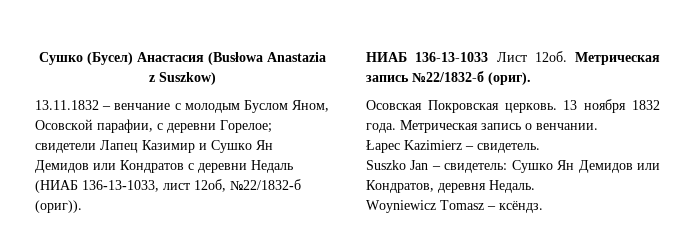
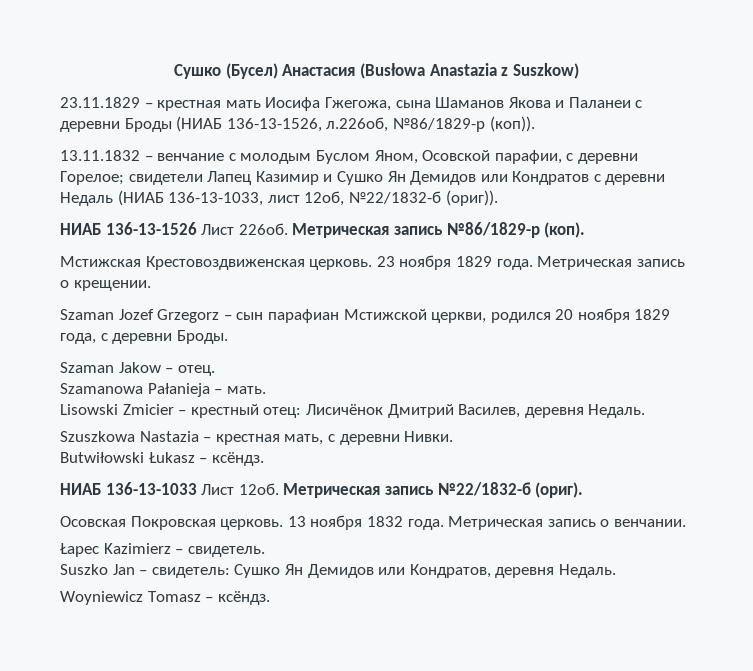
+ 23.11.1829 – крестная мать Иосифа Гжегожа, сына Шаманов Якова и Паланеи с деревни Броды (НИАБ 136-13-1526, л.226об, №86/1829-р (коп)).
+ НИАБ 136-13-1526 Лист 226об. Метрическая запись №86/1829-р (коп).
+ Мстижская Крестовоздвиженская церковь. 23 ноября 1829 года. Метрическая запись о крещении.
+ Szaman Jozef Grzegorz – сын парафиан Мстижской церкви, родился 20 ноября 1829 года, с деревни Броды.
+ Szaman Jakow – отец.
+ Szamanowa Pałanieja – мать.
+ Lisowski Zmicier – крестный отец: Лисичёнок Дмитрий Василев, деревня Недаль.
+ Szuszkowa Nastazia – крестная мать, с деревни Нивки.
+ Butwiłowski Łukasz – ксёндз.

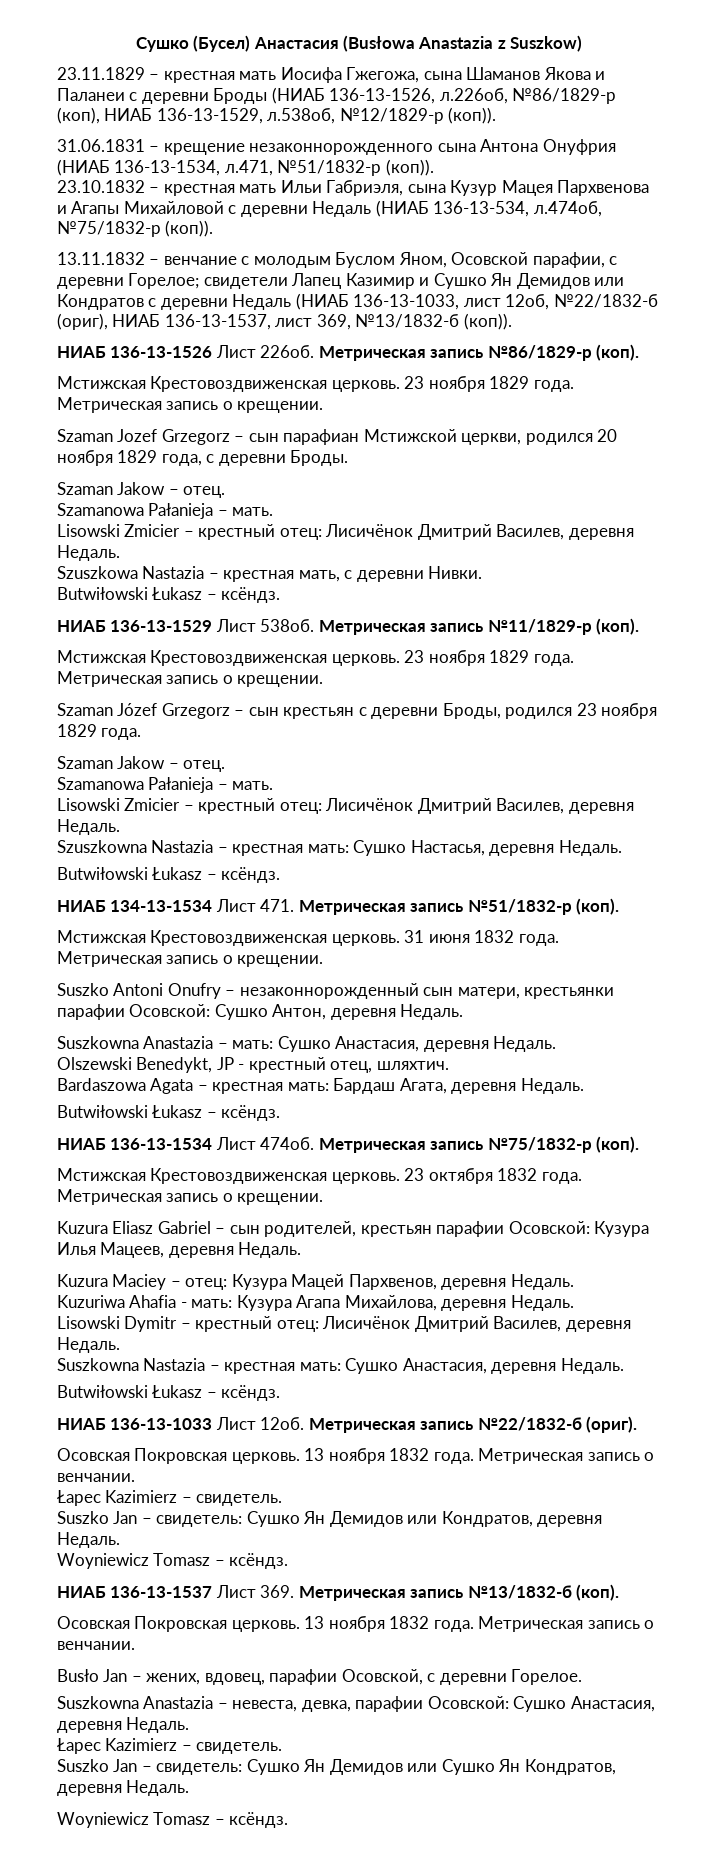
- 23.11.1829 – крестная мать Иосифа Гжегожа, сына Шаманов Якова и Паланеи с деревни Броды (НИАБ 136-13-1526, л.226об, №86/1829-р (коп)).
+ 23.11.1829 – крестная мать Иосифа Гжегожа, сына Шаманов Якова и Паланеи с деревни Броды (НИАБ 136-13-1526, л.226об, №86/1829-р (коп), НИАБ 136-13-1529, л.538об, №12/1829-р (коп)).
+ 31.06.1831 – крещение незаконнорожденного сына Антона Онуфрия (НИАБ 136-13-1534, л.471, №51/1832-р (коп)).
+ 23.10.1832 – крестная мать Ильи Габриэля, сына Кузур Мацея Пархвенова и Агапы Михайловой с деревни Недаль (НИАБ 136-13-534, л.474об, №75/1832-р (коп)).
- 13.11.1832 – венчание с молодым Буслом Яном, Осовской парафии, с деревни Горелое; свидетели Лапец Казимир и Сушко Ян Демидов или Кондратов с деревни Недаль (НИАБ 136-13-1033, лист 12об, №22/1832-б (ориг)).
+ 13.11.1832 – венчание с молодым Буслом Яном, Осовской парафии, с деревни Горелое; свидетели Лапец Казимир и Сушко Ян Демидов или Кондратов с деревни Недаль (НИАБ 136-13-1033, лист 12об, №22/1832-б (ориг), НИАБ 136-13-1537, лист 369, №13/1832-б (коп)).
+ НИАБ 136-13-1529 Лист 538об. Метрическая запись №11/1829-р (коп).
+ Мстижская Крестовоздвиженская церковь. 23 ноября 1829 года. Метрическая запись о крещении.
+ Szaman Józef Grzegorz – сын крестьян с деревни Броды, родился 23 ноября 1829 года.
+ Szaman Jakow – отец.
+ Szamanowa Pałanieja – мать.
+ Lisowski Zmicier – крестный отец: Лисичёнок Дмитрий Василев, деревня Недаль.
+ Szuszkowna Nastazia – крестная мать: Сушко Настасья, деревня Недаль.
+ Butwiłowski Łukasz – ксёндз.
+ НИАБ 134-13-1534 Лист 471. Метрическая запись №51/1832-р (коп).
+ Мстижская Крестовоздвиженская церковь. 31 июня 1832 года. Метрическая запись о крещении.
+ Suszko Antoni Onufry – незаконнорожденный сын матери, крестьянки парафии Осовской: Сушко Антон, деревня Недаль.
+ Suszkowna Anastazia – мать: Сушко Анастасия, деревня Недаль.
+ Olszewski Benedykt, JP - крестный отец, шляхтич.
+ Bardaszowa Agata – крестная мать: Бардаш Агата, деревня Недаль.
+ Butwiłowski Łukasz – ксёндз.
+ НИАБ 136-13-1534 Лист 474об. Метрическая запись №75/1832-р (коп).
+ Мстижская Крестовоздвиженская церковь. 23 октября 1832 года. Метрическая запись о крещении.
+ Kuzura Eliasz Gabriel – сын родителей, крестьян парафии Осовской: Кузура Илья Мацеев, деревня Недаль.
+ Kuzura Maciey – отец: Кузура Мацей Пархвенов, деревня Недаль.
+ Kuzuriwa Ahafia - мать: Кузура Агапа Михайлова, деревня Недаль.
+ Lisowski Dymitr – крестный отец: Лисичёнок Дмитрий Василев, деревня Недаль.
+ Suszkowna Nastazia – крестная мать: Сушко Анастасия, деревня Недаль.
+ Butwiłowski Łukasz – ксёндз.
+ НИАБ 136-13-1537 Лист 369. Метрическая запись №13/1832-б (коп).
+ Осовская Покровская церковь. 13 ноября 1832 года. Метрическая запись о венчании.
+ Busło Jan – жених, вдовец, парафии Осовской, с деревни Горелое.
+ Suszkowna Anastazia – невеста, девка, парафии Осовской: Сушко Анастасия, деревня Недаль.
+ Łapec Kazimierz – свидетель.
+ Suszko Jan – свидетель: Сушко Ян Демидов или Сушко Ян Кондратов, деревня Недаль.
+ Woyniewicz Tomasz – ксёндз.

